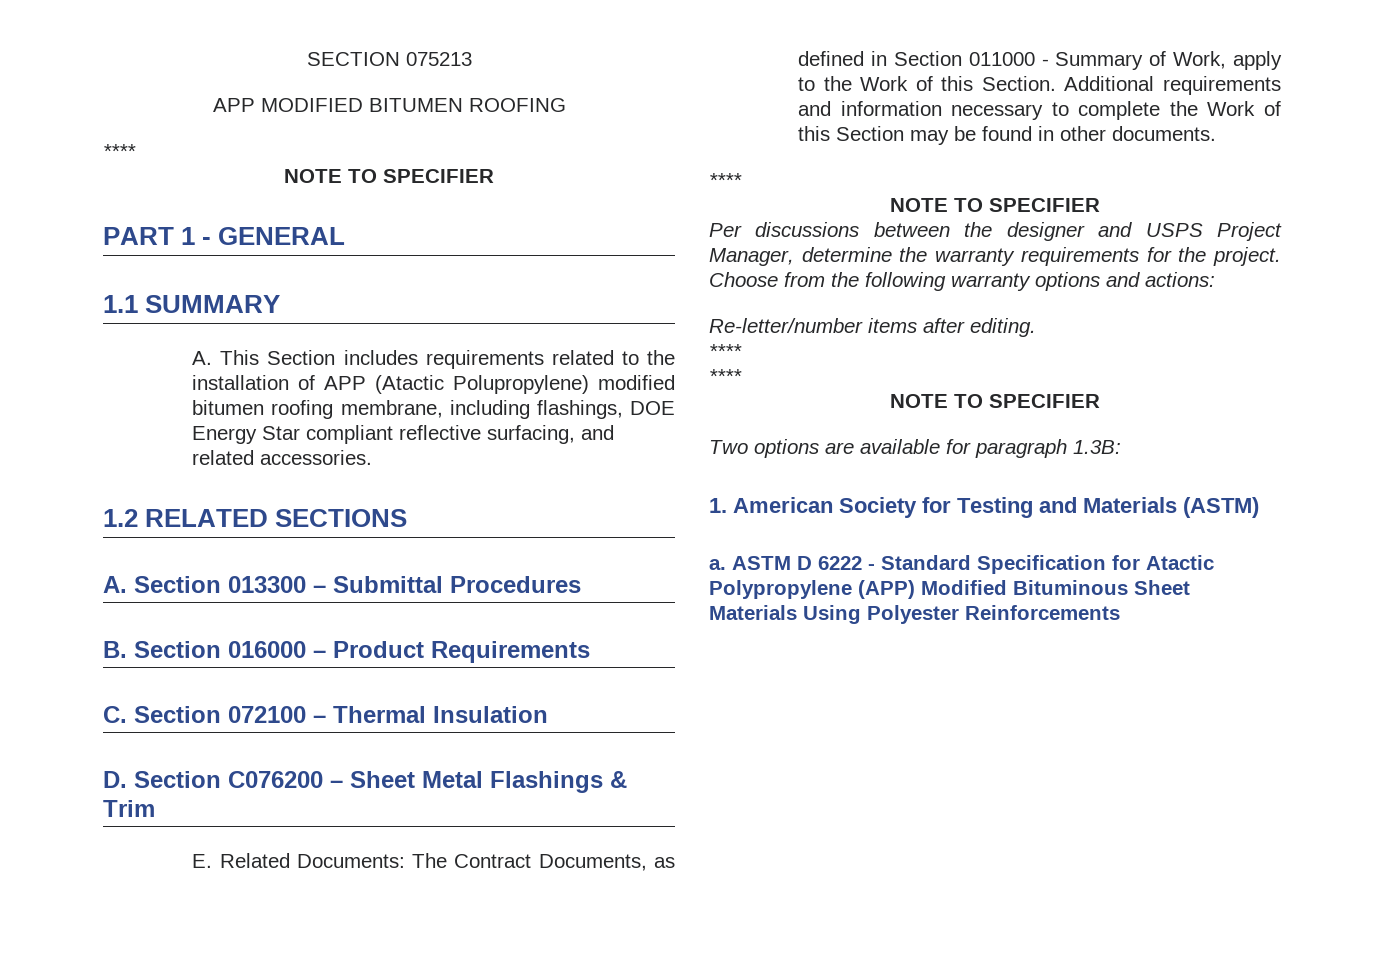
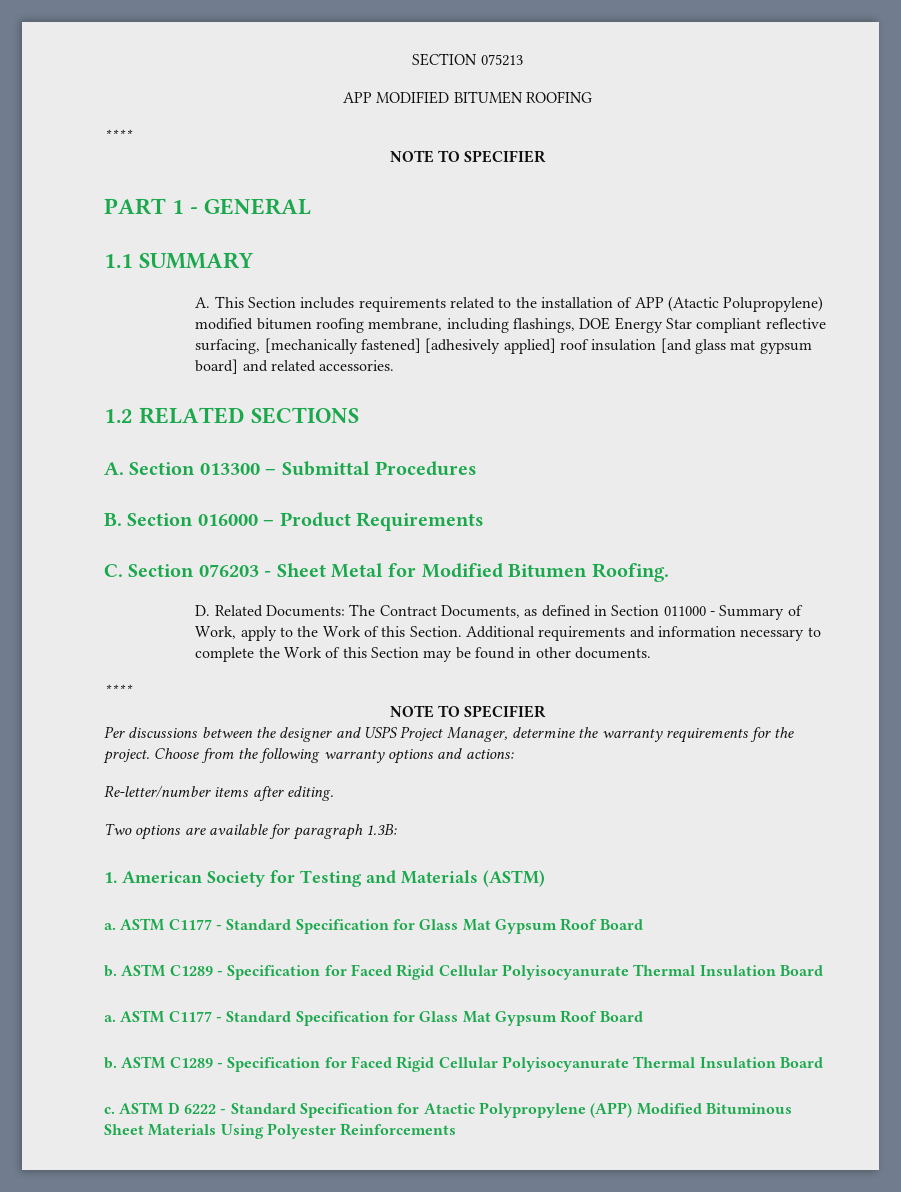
- A. This Section includes requirements related to the installation of APP (Atactic Polupropylene) modified bitumen roofing membrane, including flashings, DOE Energy Star compliant reflective surfacing, and related accessories.
+ A. This Section includes requirements related to the installation of APP (Atactic Polupropylene) modified bitumen roofing membrane, including flashings, DOE Energy Star compliant reflective surfacing, [mechanically fastened] [adhesively applied] roof insulation [and glass mat gypsum board] and related accessories.
- C. Section 072100 – Thermal Insulation
- D. Section C076200 – Sheet Metal Flashings & Trim
- E. Related Documents: The Contract Documents, as defined in Section 011000 - Summary of Work, apply to the Work of this Section.
+ C. Section 076203 - Sheet Metal for Modified Bitumen Roofing.
+ D. Related Documents: The Contract Documents, as defined in Section 011000 - Summary of Work, apply to the Work of this Section.
  Re-letter/number items after editing.
- ****
- ****
- NOTE TO SPECIFIER
  1. American Society for Testing and Materials (ASTM)
- a. ASTM D 6222 - Standard Specification for Atactic Polypropylene (APP) Modified Bituminous Sheet Materials Using Polyester Reinforcements
+ a. ASTM C1177 - Standard Specification for Glass Mat Gypsum Roof Board
+ b. ASTM C1289 - Specification for Faced Rigid Cellular Polyisocyanurate Thermal Insulation Board
+ a. ASTM C1177 - Standard Specification for Glass Mat Gypsum Roof Board
+ b. ASTM C1289 - Specification for Faced Rigid Cellular Polyisocyanurate Thermal Insulation Board
+ c. ASTM D 6222 - Standard Specification for Atactic Polypropylene (APP) Modified Bituminous Sheet Materials Using Polyester Reinforcements

